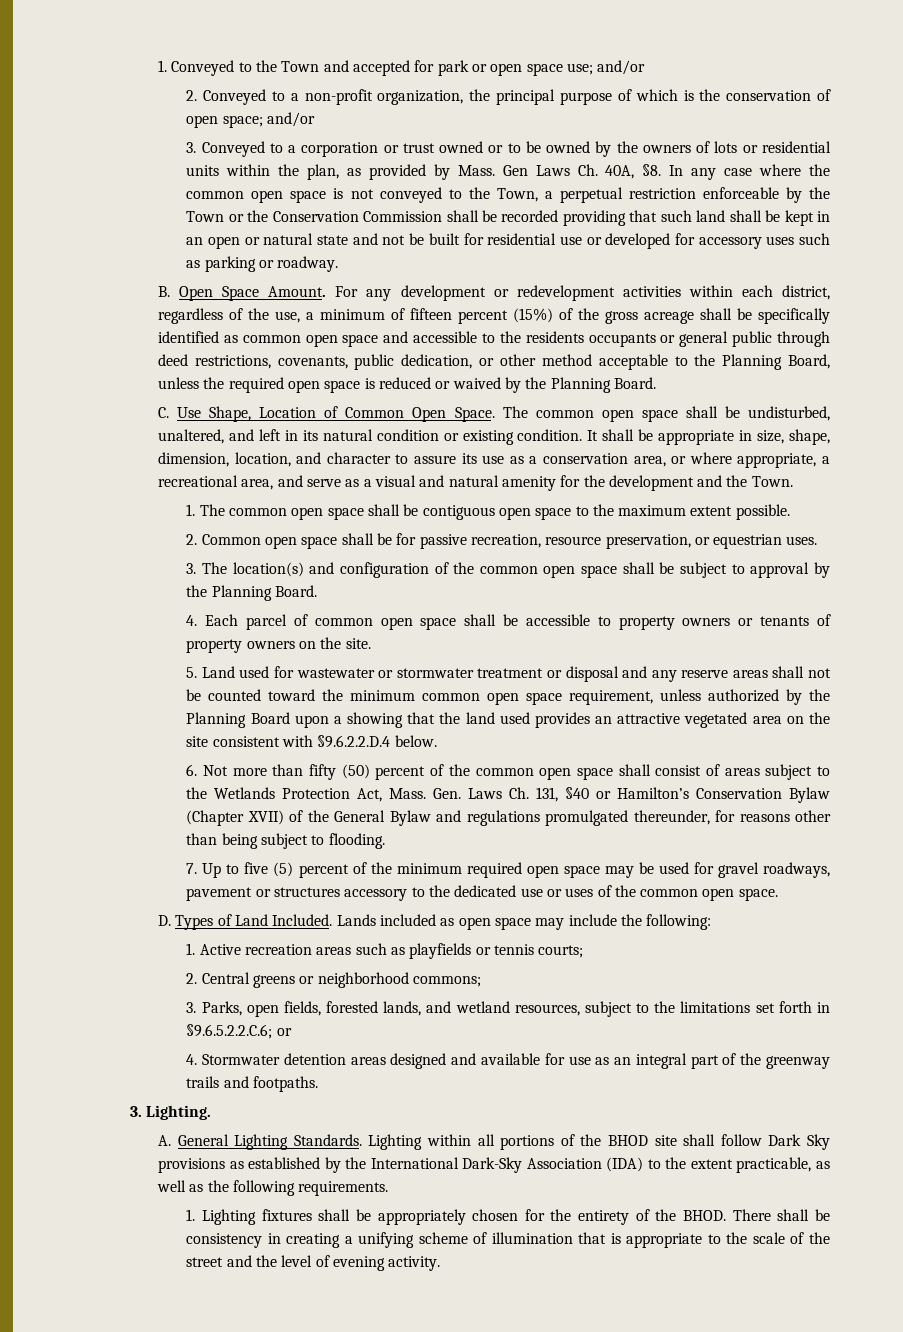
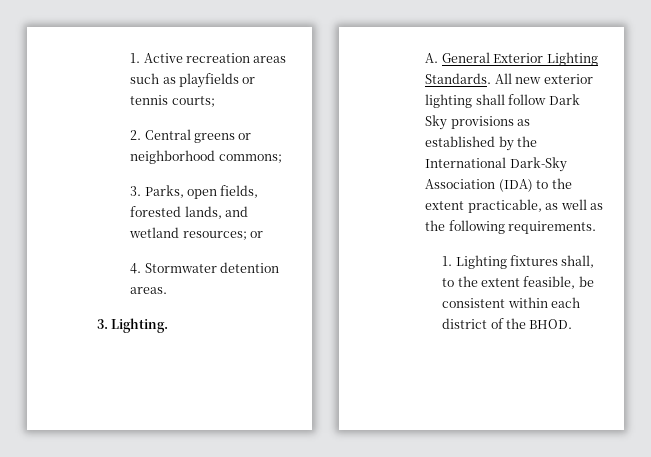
- 1. Conveyed to the Town and accepted for park or open space use; and/or
- 2. Conveyed to a non-profit organization, the principal purpose of which is the conservation of open space; and/or
- 3. Conveyed to a corporation or trust owned or to be owned by the owners of lots or residential units within the plan, as provided by Mass. Gen Laws Ch. 40A, §8. In any case where the common open space is not conveyed to the Town, a perpetual restriction enforceable by the Town or the Conservation Commission shall be recorded providing that such land shall be kept in an open or natural state and not be built for residential use or developed for accessory uses such as parking or roadway.
- B. Open Space Amount. For any development or redevelopment activities within each district, regardless of the use, a minimum of fifteen percent (15%) of the gross acreage shall be specifically identified as common open space and accessible to the residents occupants or general public through deed restrictions, covenants, public dedication, or other method acceptable to the Planning Board, unless the required open space is reduced or waived by the Planning Board.
- C. Use Shape, Location of Common Open Space. The common open space shall be undisturbed, unaltered, and left in its natural condition or existing condition. It shall be appropriate in size, shape, dimension, location, and character to assure its use as a conservation area, or where appropriate, a recreational area, and serve as a visual and natural amenity for the development and the Town.
- 1. The common open space shall be contiguous open space to the maximum extent possible.
- 2. Common open space shall be for passive recreation, resource preservation, or equestrian uses.
- 3. The location(s) and configuration of the common open space shall be subject to approval by the Planning Board.
- 4. Each parcel of common open space shall be accessible to property owners or tenants of property owners on the site.
- 5. Land used for wastewater or stormwater treatment or disposal and any reserve areas shall not be counted toward the minimum common open space requirement, unless authorized by the Planning Board upon a showing that the land used provides an attractive vegetated area on the site consistent with §9.6.2.2.D.4 below.
- 6. Not more than fifty (50) percent of the common open space shall consist of areas subject to the Wetlands Protection Act, Mass. Gen. Laws Ch. 131, §40 or Hamilton’s Conservation Bylaw (Chapter XVII) of the General Bylaw and regulations promulgated thereunder, for reasons other than being subject to flooding.
- 7. Up to five (5) percent of the minimum required open space may be used for gravel roadways, pavement or structures accessory to the dedicated use or uses of the common open space.
- D. Types of Land Included. Lands included as open space may include the following:
- 3. Parks, open fields, forested lands, and wetland resources, subject to the limitations set forth in §9.6.5.2.2.C.6; or
- 4. Stormwater detention areas designed and available for use as an integral part of the greenway trails and footpaths.
+ 3. Parks, open fields, forested lands, and wetland resources; or
+ 4. Stormwater detention areas.
- A. General Lighting Standards.
+ A. General Exterior Lighting Standards.
- Lighting within all portions of the BHOD site shall follow Dark Sky provisions as established by the International Dark-Sky Association (IDA) to the extent practicable, as well as the following requirements.
+ All new exterior lighting shall follow Dark Sky provisions as established by the International Dark-Sky Association (IDA) to the extent practicable, as well as the following requirements.
- 1. Lighting fixtures shall be appropriately chosen for the entirety of the BHOD. There shall be consistency in creating a unifying scheme of illumination that is appropriate to the scale of the street and the level of evening activity.
+ 1. Lighting fixtures shall, to the extent feasible, be consistent within each district of the BHOD.

